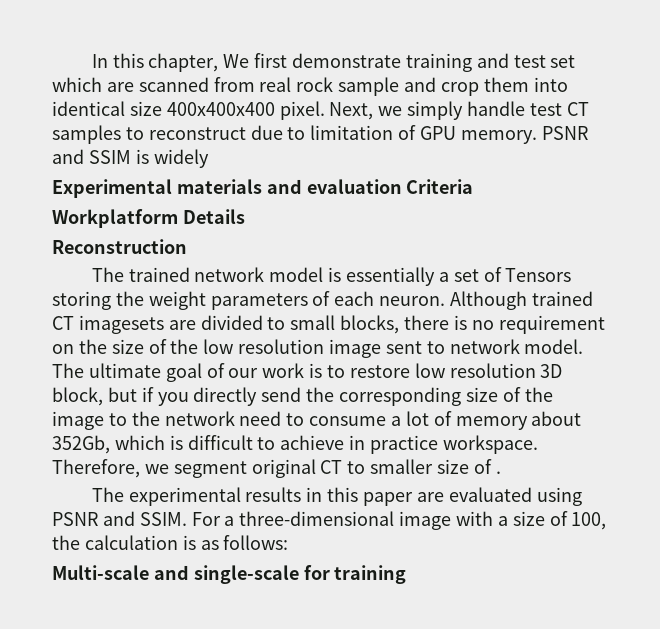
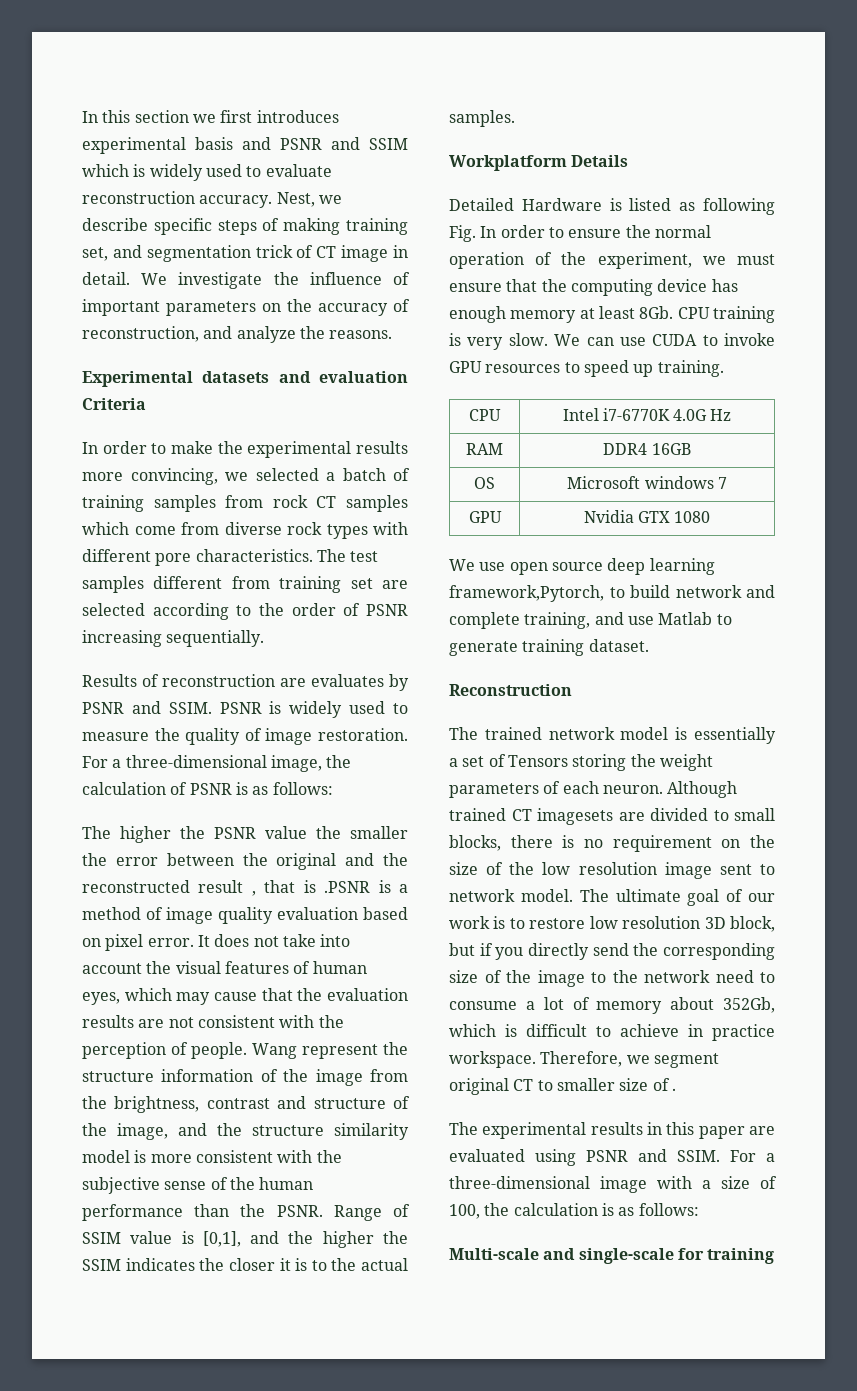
- In this chapter, We first demonstrate training and test set which are scanned from real rock sample and crop them into identical size 400x400x400 pixel. Next, we simply handle test CT samples to reconstruct due to limitation of GPU memory. PSNR and SSIM is widely
+ In this section we first introduces experimental basis and PSNR and SSIM which is widely used to evaluate reconstruction accuracy. Nest, we describe specific steps of making training set, and segmentation trick of CT image in detail. We investigate the influence of important parameters on the accuracy of reconstruction, and analyze the reasons.
- Experimental materials and evaluation Criteria
+ Experimental datasets and evaluation Criteria
+ In order to make the experimental results more convincing, we selected a batch of training samples from rock CT samples which come from diverse rock types with different pore characteristics. The test samples different from training set are selected according to the order of PSNR increasing sequentially.
+ Results of reconstruction are evaluates by PSNR and SSIM. PSNR is widely used to measure the quality of image restoration. For a three-dimensional image, the calculation of PSNR is as follows:
+ The higher the PSNR value the smaller the error between the original and the reconstructed result , that is .PSNR is a method of image quality evaluation based on pixel error. It does not take into account the visual features of human eyes, which may cause that the evaluation results are not consistent with the perception of people. Wang represent the structure information of the image from the brightness, contrast and structure of the image, and the structure similarity model is more consistent with the subjective sense of the human performance than the PSNR. Range of SSIM value is [0,1], and the higher the SSIM indicates the closer it is to the actual samples.
  Workplatform Details
+ Detailed Hardware is listed as following Fig. In order to ensure the normal operation of the experiment, we must ensure that the computing device has enough memory at least 8Gb. CPU training is very slow. We can use CUDA to invoke GPU resources to speed up training.
+ CPU | Intel i7-6770K 4.0G Hz
+ RAM | DDR4 16GB
+ OS | Microsoft windows 7
+ GPU | Nvidia GTX 1080
+ We use open source deep learning framework,Pytorch, to build network and complete training, and use Matlab to generate training dataset.

